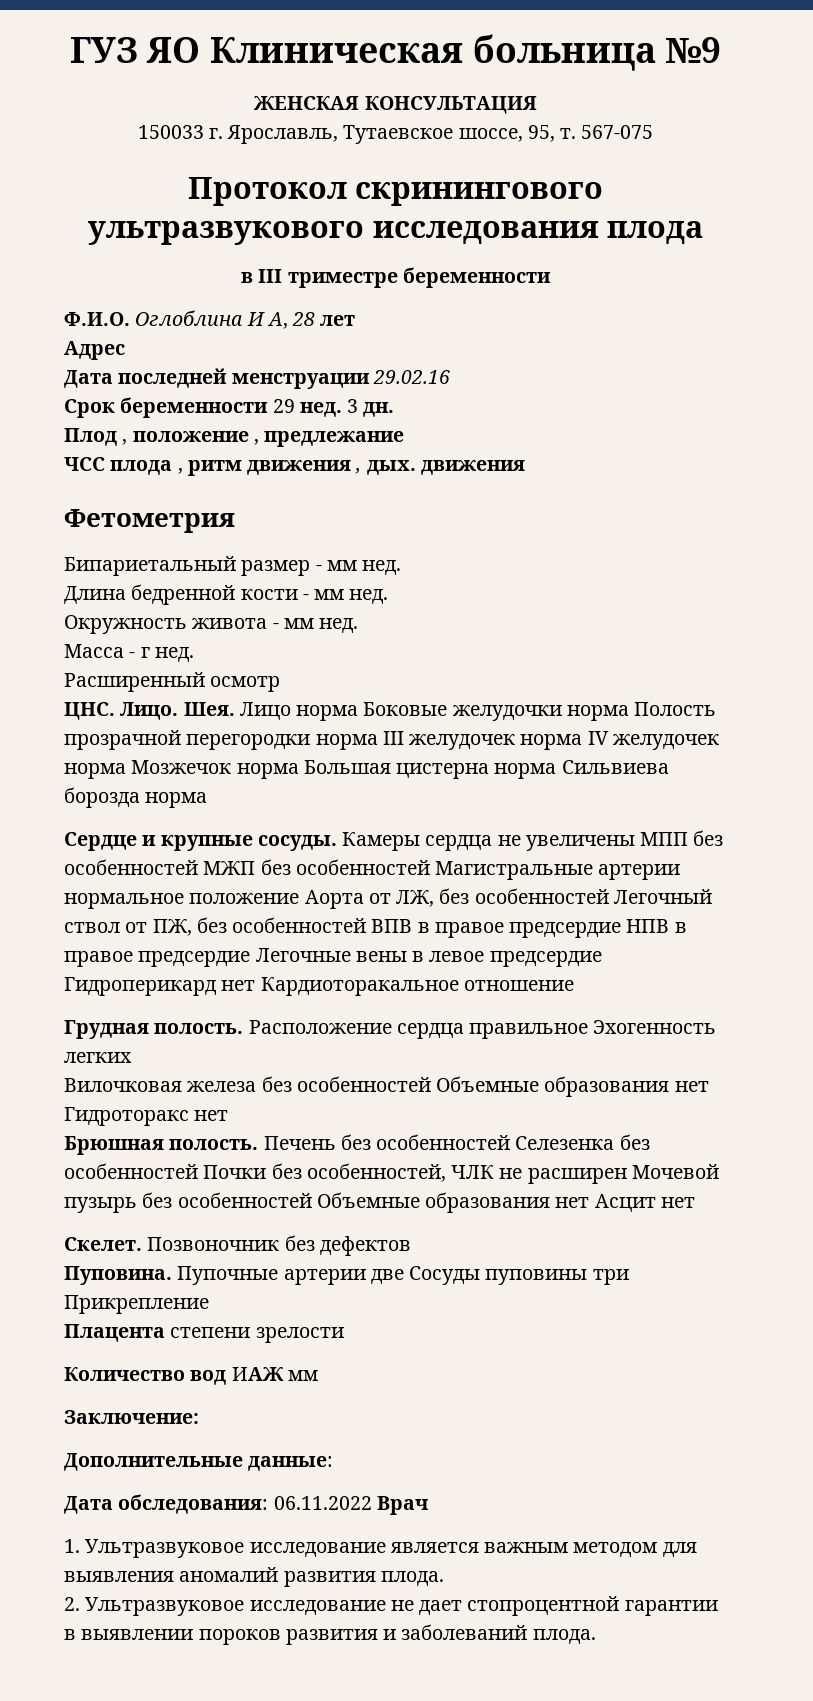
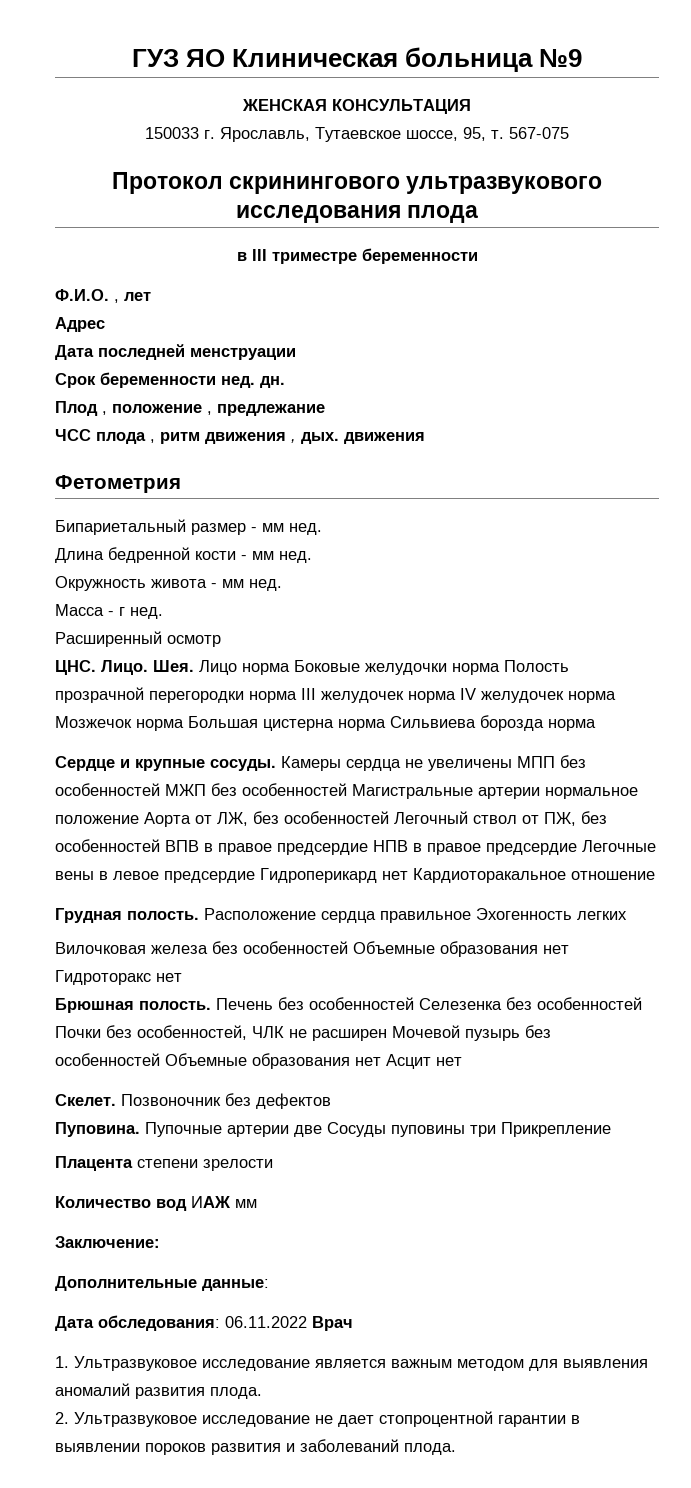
- Ф.И.О. Оглоблина И А, 28 лет
+ Ф.И.О. , лет
- Дата последней менструации 29.02.16
+ Дата последней менструации
- Срок беременности 29 нед. 3 дн.
+ Срок беременности нед. дн.

